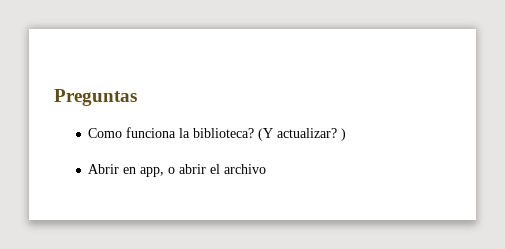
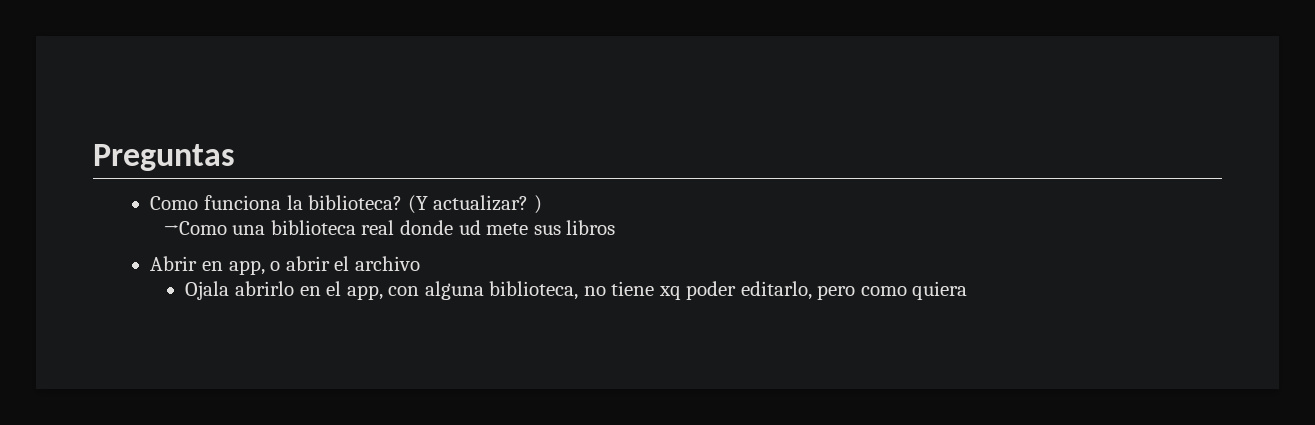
+ →Como una biblioteca real donde ud mete sus libros
+ Ojala abrirlo en el app, con alguna biblioteca, no tiene xq poder editarlo, pero como quiera

